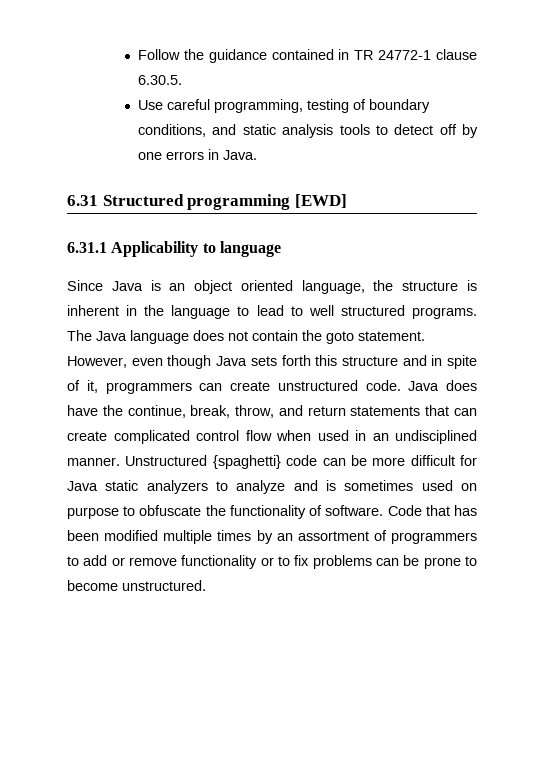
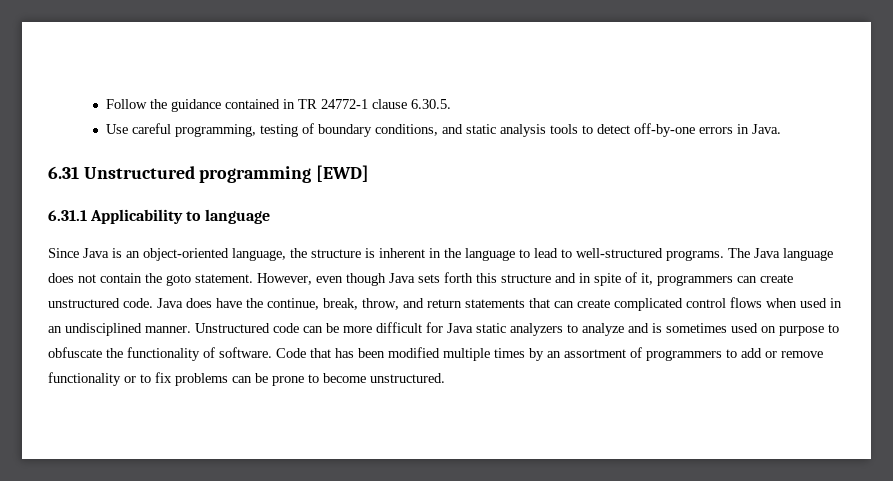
- Use careful programming, testing of boundary conditions, and static analysis tools to detect off by one errors in Java.
+ Use careful programming, testing of boundary conditions, and static analysis tools to detect off-by-one errors in Java.
- 6.31 Structured programming [EWD]
+ 6.31 Unstructured programming [EWD]
- Since Java is an object oriented language, the structure is inherent in the language to lead to well structured programs.
+ Since Java is an object-oriented language, the structure is inherent in the language to lead to well-structured programs.
- Java does have the continue, break, throw, and return statements that can create complicated control flow when used in an undisciplined manner.
+ Java does have the continue, break, throw, and return statements that can create complicated control flows when used in an undisciplined manner.
- Unstructured {spaghetti} code can be more difficult for Java static analyzers to analyze and is sometimes used on purpose to obfuscate the functionality of software.
+ Unstructured code can be more difficult for Java static analyzers to analyze and is sometimes used on purpose to obfuscate the functionality of software.

